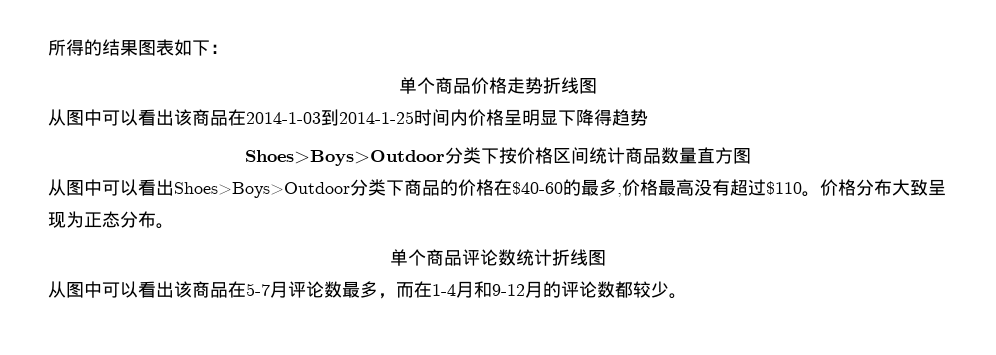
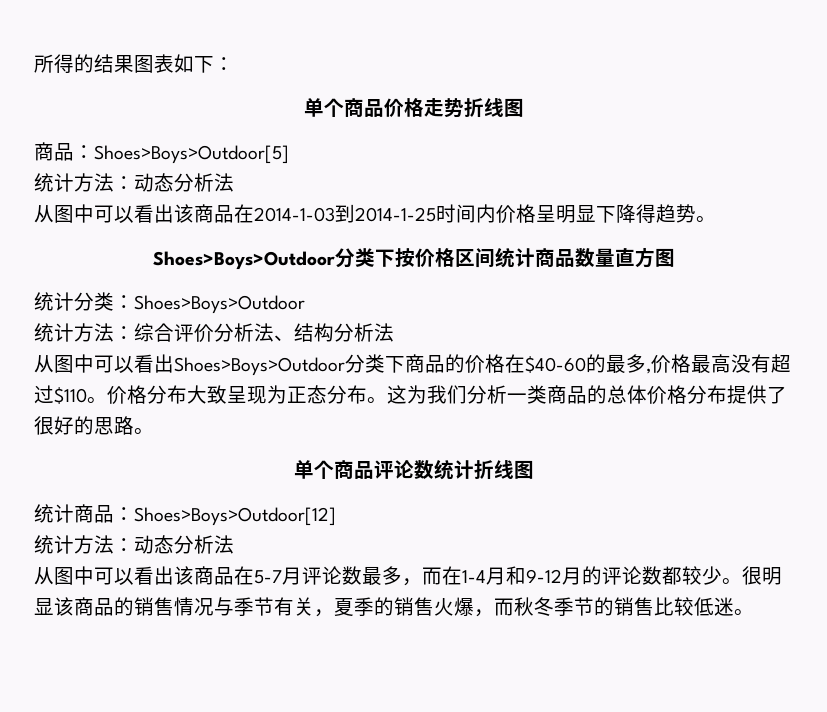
+ 商品：Shoes>Boys>Outdoor[5]
+ 统计方法：动态分析法
- 从图中可以看出该商品在2014-1-03到2014-1-25时间内价格呈明显下降得趋势
+ 从图中可以看出该商品在2014-1-03到2014-1-25时间内价格呈明显下降得趋势。
+ 统计分类：Shoes>Boys>Outdoor
+ 统计方法：综合评价分析法、结构分析法
+ 这为我们分析一类商品的总体价格分布提供了很好的思路。
+ 统计商品：Shoes>Boys>Outdoor[12]
+ 统计方法：动态分析法
+ 很明显该商品的销售情况与季节有关，夏季的销售火爆，而秋冬季节的销售比较低迷。

